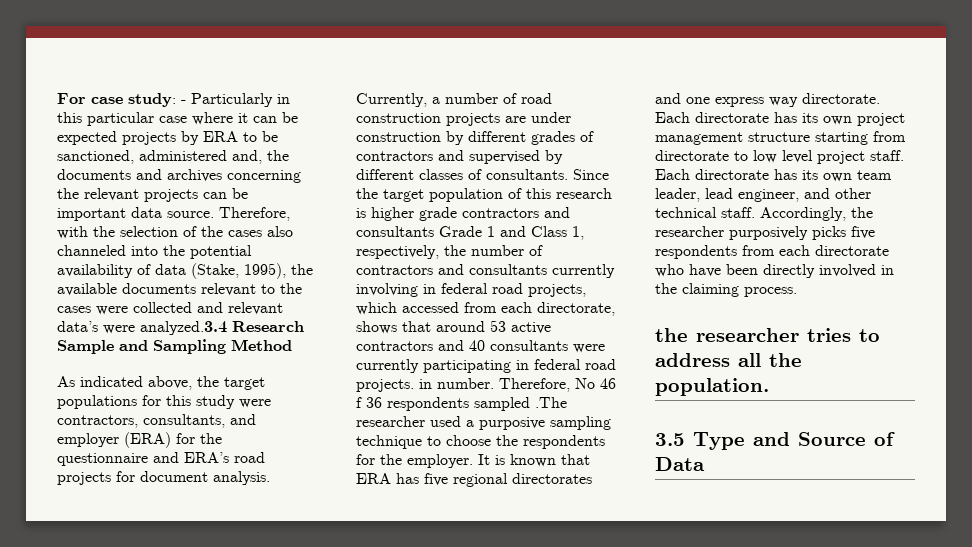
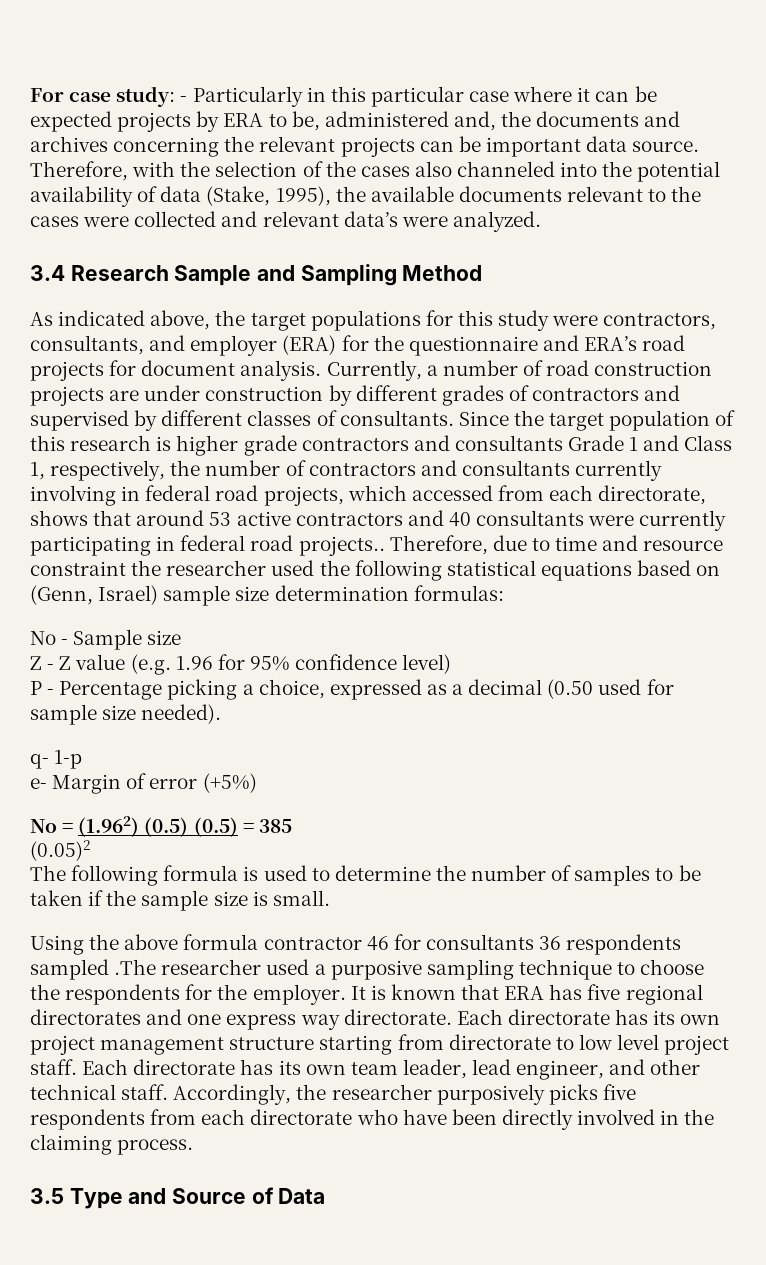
- For case study: - Particularly in this particular case where it can be expected projects by ERA to be sanctioned, administered and, the documents and archives concerning the relevant projects can be important data source.
+ For case study: - Particularly in this particular case where it can be expected projects by ERA to be, administered and, the documents and archives concerning the relevant projects can be important data source.
- Therefore, with the selection of the cases also channeled into the potential availability of data (Stake, 1995), the available documents relevant to the cases were collected and relevant data’s were analyzed.3.4 Research Sample and Sampling Method
+ Therefore, with the selection of the cases also channeled into the potential availability of data (Stake, 1995), the available documents relevant to the cases were collected and relevant data’s were analyzed.
+ 3.4 Research Sample and Sampling Method
- Since the target population of this research is higher grade contractors and consultants Grade 1 and Class 1, respectively, the number of contractors and consultants currently involving in federal road projects, which accessed from each directorate, shows that around 53 active contractors and 40 consultants were currently participating in federal road projects. in number. Therefore, No 46 f 36 respondents sampled .The researcher used a purposive sampling technique to choose the respondents for the employer.
+ Since the target population of this research is higher grade contractors and consultants Grade 1 and Class 1, respectively, the number of contractors and consultants currently involving in federal road projects, which accessed from each directorate, shows that around 53 active contractors and 40 consultants were currently participating in federal road projects.. Therefore, due to time and resource constraint the researcher used the following statistical equations based on (Genn, Israel) sample size determination formulas:
+ No - Sample size
+ Z - Z value (e.g. 1.96 for 95% confidence level)
+ P - Percentage picking a choice, expressed as a decimal (0.50 used for sample size needed).
+ q- 1-p
+ e- Margin of error (+5%)
+ No = (1.962) (0.5) (0.5) = 385
+ (0.05)2
+ The following formula is used to determine the number of samples to be taken if the sample size is small.
+ Using the above formula contractor 46 for consultants 36 respondents sampled .The researcher used a purposive sampling technique to choose the respondents for the employer.
- the researcher tries to address all the population.

